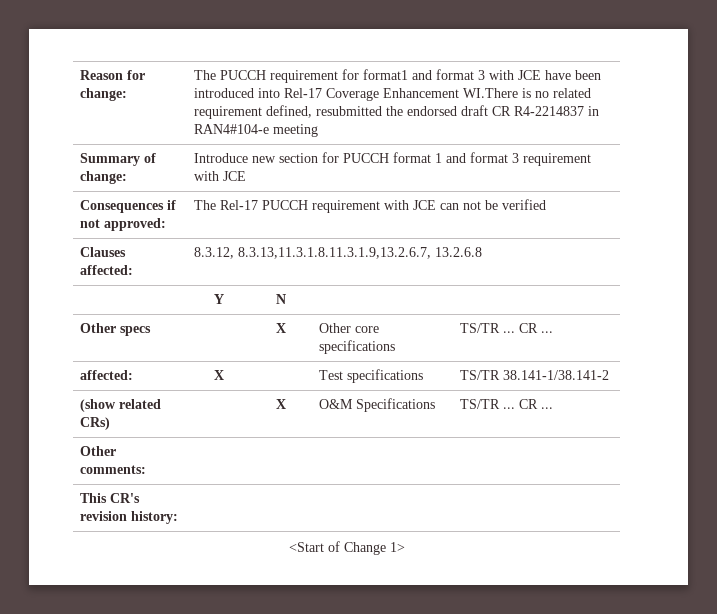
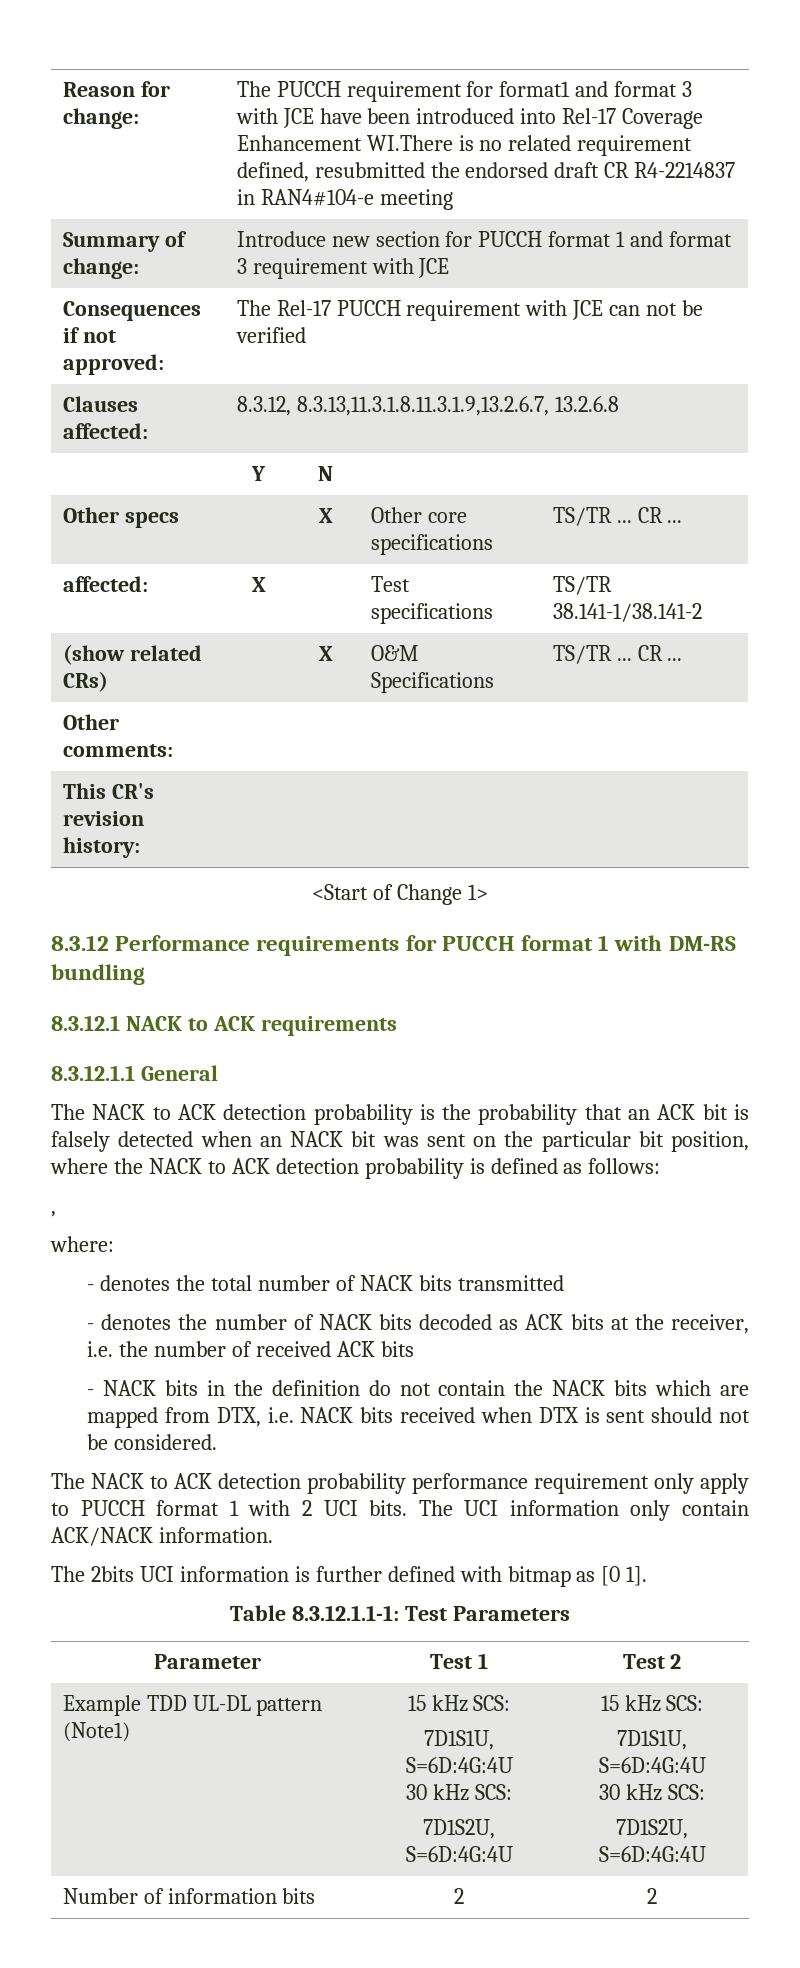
+ 8.3.12 Performance requirements for PUCCH format 1 with DM-RS bundling
+ 8.3.12.1 NACK to ACK requirements
+ 8.3.12.1.1 General
+ The NACK to ACK detection probability is the probability that an ACK bit is falsely detected when an NACK bit was sent on the particular bit position, where the NACK to ACK detection probability is defined as follows:
+ ,
+ where:
+ - denotes the total number of NACK bits transmitted
+ - denotes the number of NACK bits decoded as ACK bits at the receiver, i.e. the number of received ACK bits
+ - NACK bits in the definition do not contain the NACK bits which are mapped from DTX, i.e. NACK bits received when DTX is sent should not be considered.
+ The NACK to ACK detection probability performance requirement only apply to PUCCH format 1 with 2 UCI bits. The UCI information only contain ACK/NACK information.
+ The 2bits UCI information is further defined with bitmap as [0 1].
+ Table 8.3.12.1.1-1: Test Parameters
+ Parameter | Test 1 | Test 2
+ Example TDD UL-DL pattern (Note1) | 15 kHz SCS:
+ 7D1S1U, S=6D:4G:4U
+ 30 kHz SCS:
+ 7D1S2U, S=6D:4G:4U | 15 kHz SCS:
+ 7D1S1U, S=6D:4G:4U
+ 30 kHz SCS:
+ 7D1S2U, S=6D:4G:4U
+ Number of information bits | 2 | 2

